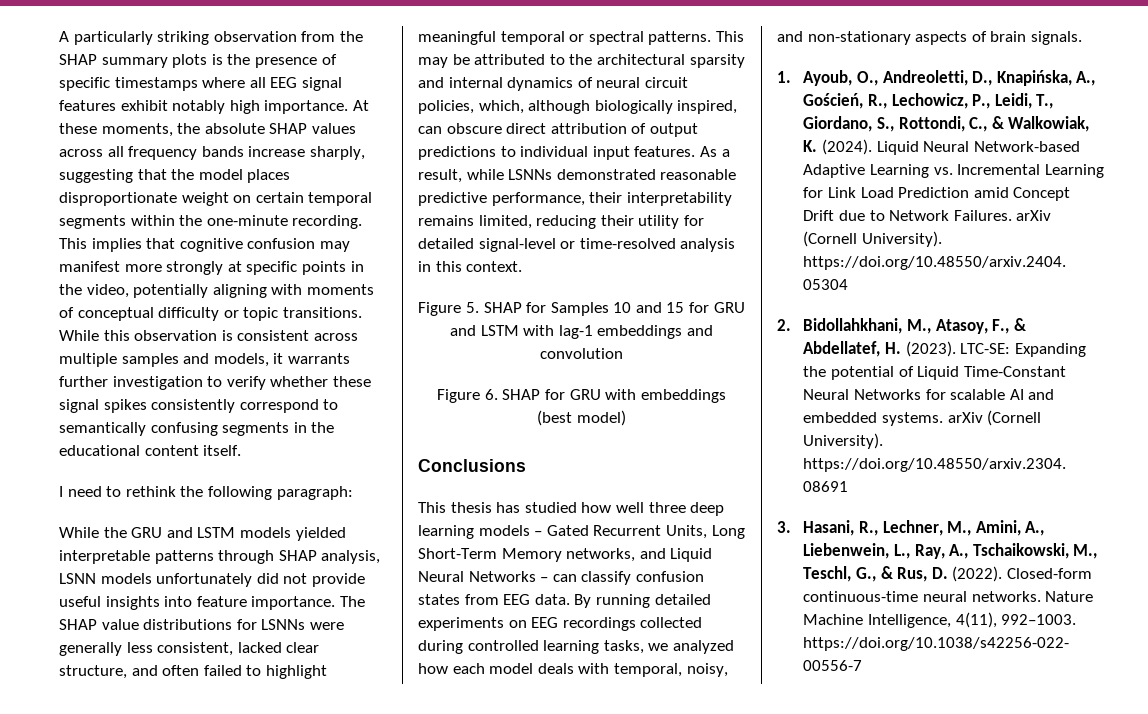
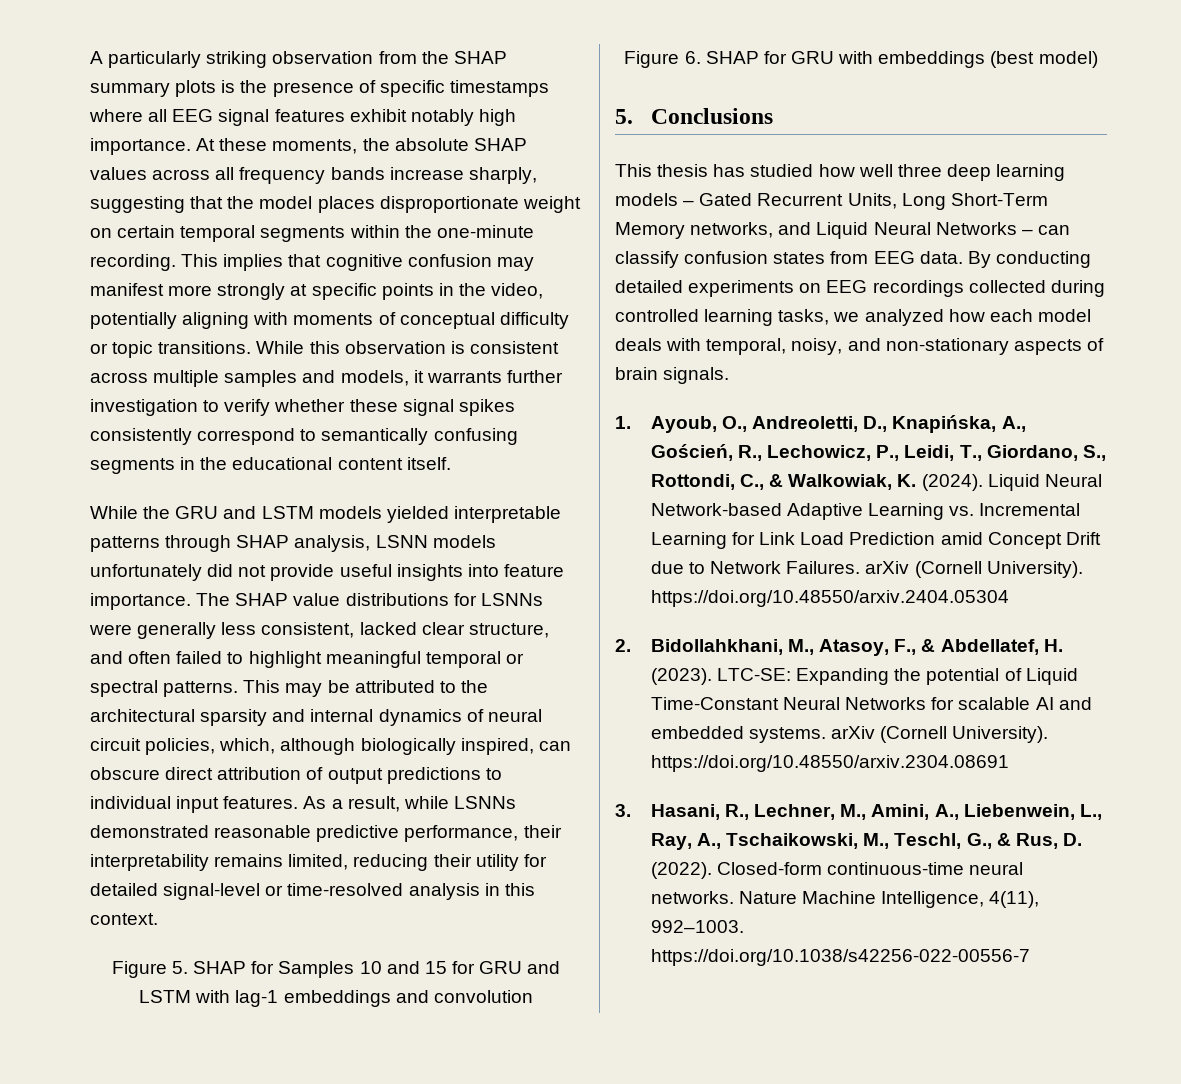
- I need to rethink the following paragraph:
- Conclusions
+ 5. Conclusions
- By running detailed experiments on EEG recordings collected during controlled learning tasks, we analyzed how each model deals with temporal, noisy, and non-stationary aspects of brain signals.
+ By conducting detailed experiments on EEG recordings collected during controlled learning tasks, we analyzed how each model deals with temporal, noisy, and non-stationary aspects of brain signals.

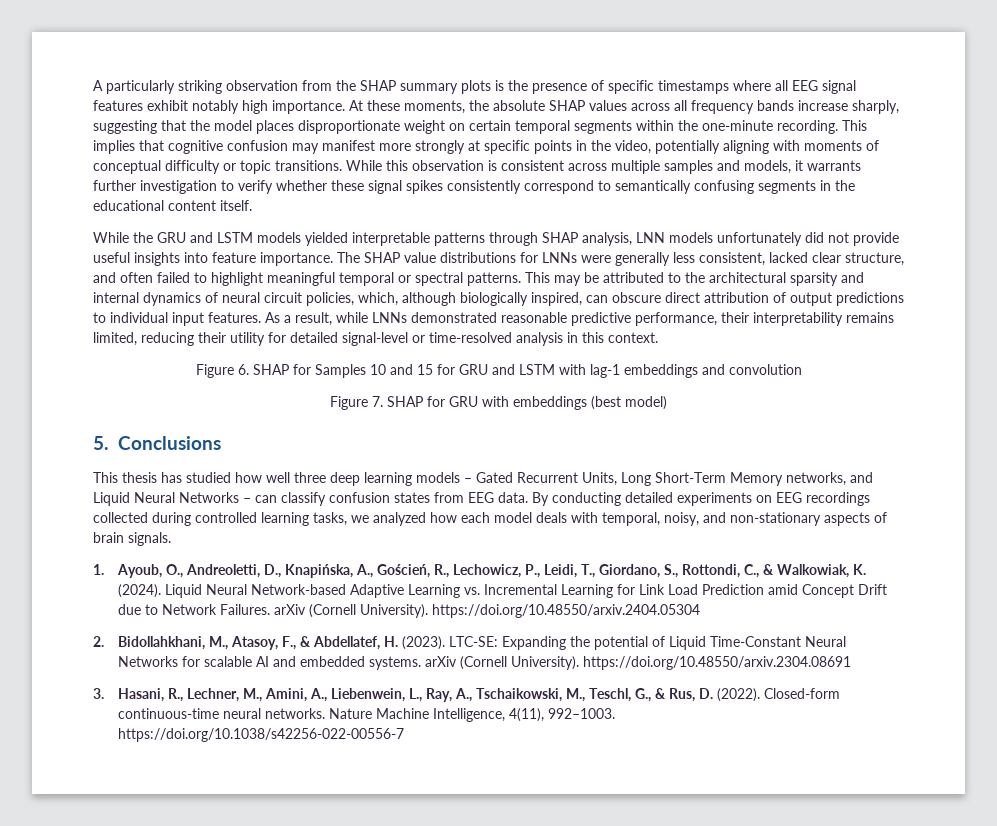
- While the GRU and LSTM models yielded interpretable patterns through SHAP analysis, LSNN models unfortunately did not provide useful insights into feature importance.
+ While the GRU and LSTM models yielded interpretable patterns through SHAP analysis, LNN models unfortunately did not provide useful insights into feature importance.
- The SHAP value distributions for LSNNs were generally less consistent, lacked clear structure, and often failed to highlight meaningful temporal or spectral patterns.
+ The SHAP value distributions for LNNs were generally less consistent, lacked clear structure, and often failed to highlight meaningful temporal or spectral patterns.
- As a result, while LSNNs demonstrated reasonable predictive performance, their interpretability remains limited, reducing their utility for detailed signal-level or time-resolved analysis in this context.
+ As a result, while LNNs demonstrated reasonable predictive performance, their interpretability remains limited, reducing their utility for detailed signal-level or time-resolved analysis in this context.
- Figure 5. SHAP for Samples 10 and 15 for GRU and LSTM with lag-1 embeddings and convolution
+ Figure 6. SHAP for Samples 10 and 15 for GRU and LSTM with lag-1 embeddings and convolution
- Figure 6. SHAP for GRU with embeddings (best model)
+ Figure 7. SHAP for GRU with embeddings (best model)

